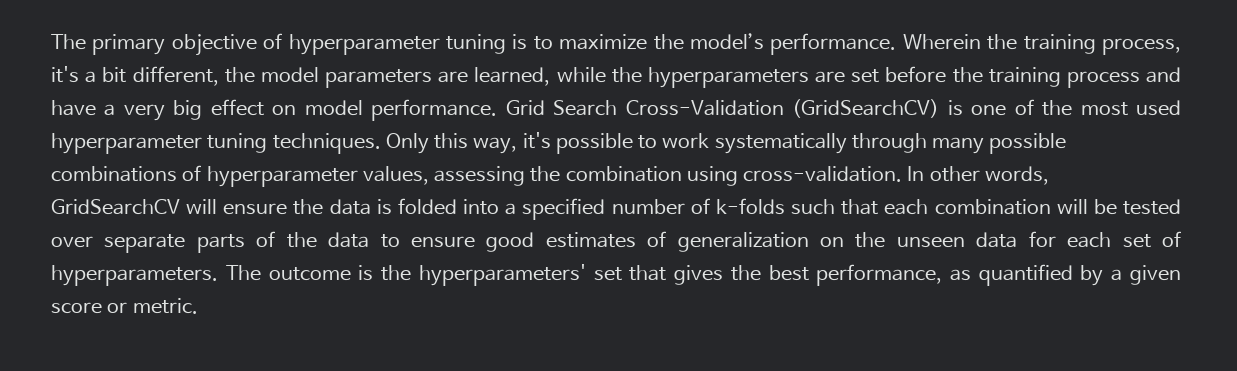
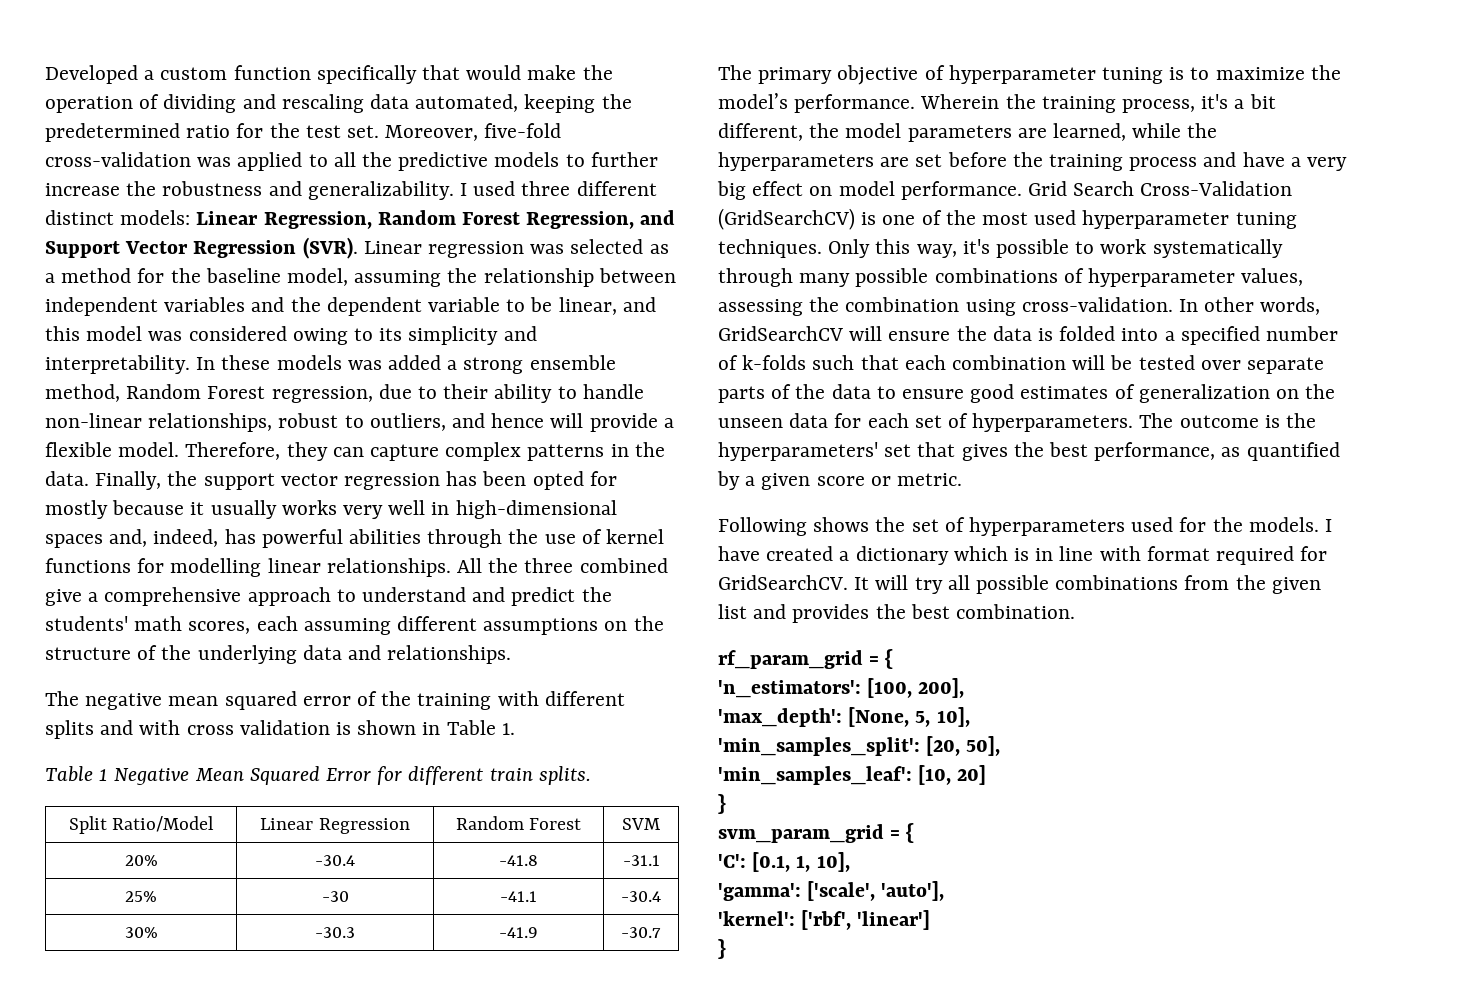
+ Developed a custom function specifically that would make the operation of dividing and rescaling data automated, keeping the predetermined ratio for the test set. Moreover, five-fold cross-validation was applied to all the predictive models to further increase the robustness and generalizability. I used three different distinct models: Linear Regression, Random Forest Regression, and Support Vector Regression (SVR). Linear regression was selected as a method for the baseline model, assuming the relationship between independent variables and the dependent variable to be linear, and this model was considered owing to its simplicity and interpretability. In these models was added a strong ensemble method, Random Forest regression, due to their ability to handle non-linear relationships, robust to outliers, and hence will provide a flexible model. Therefore, they can capture complex patterns in the data. Finally, the support vector regression has been opted for mostly because it usually works very well in high-dimensional spaces and, indeed, has powerful abilities through the use of kernel functions for modelling linear relationships. All the three combined give a comprehensive approach to understand and predict the students' math scores, each assuming different assumptions on the structure of the underlying data and relationships.
+ The negative mean squared error of the training with different splits and with cross validation is shown in Table 1.
+ Table 1 Negative Mean Squared Error for different train splits.
+ Split Ratio/Model | Linear Regression | Random Forest | SVM
+ 20% | -30.4 | -41.8 | -31.1
+ 25% | -30 | -41.1 | -30.4
+ 30% | -30.3 | -41.9 | -30.7
+ Following shows the set of hyperparameters used for the models. I have created a dictionary which is in line with format required for GridSearchCV. It will try all possible combinations from the given list and provides the best combination.
+ rf_param_grid = {
+ 'n_estimators': [100, 200],
+ 'max_depth': [None, 5, 10],
+ 'min_samples_split': [20, 50],
+ 'min_samples_leaf': [10, 20]
+ }
+ svm_param_grid = {
+ 'C': [0.1, 1, 10],
+ 'gamma': ['scale', 'auto'],
+ 'kernel': ['rbf', 'linear']
+ }

